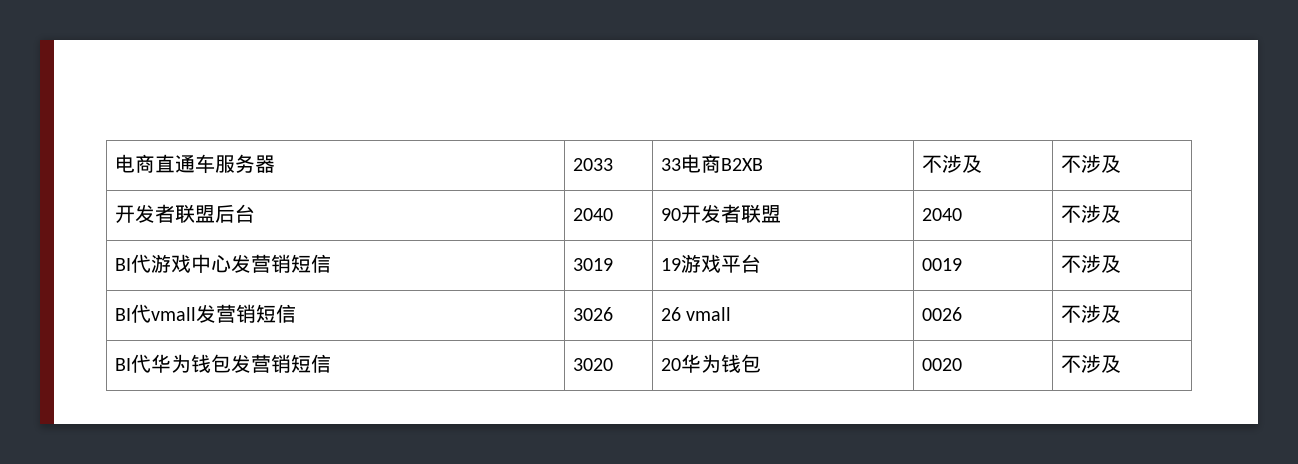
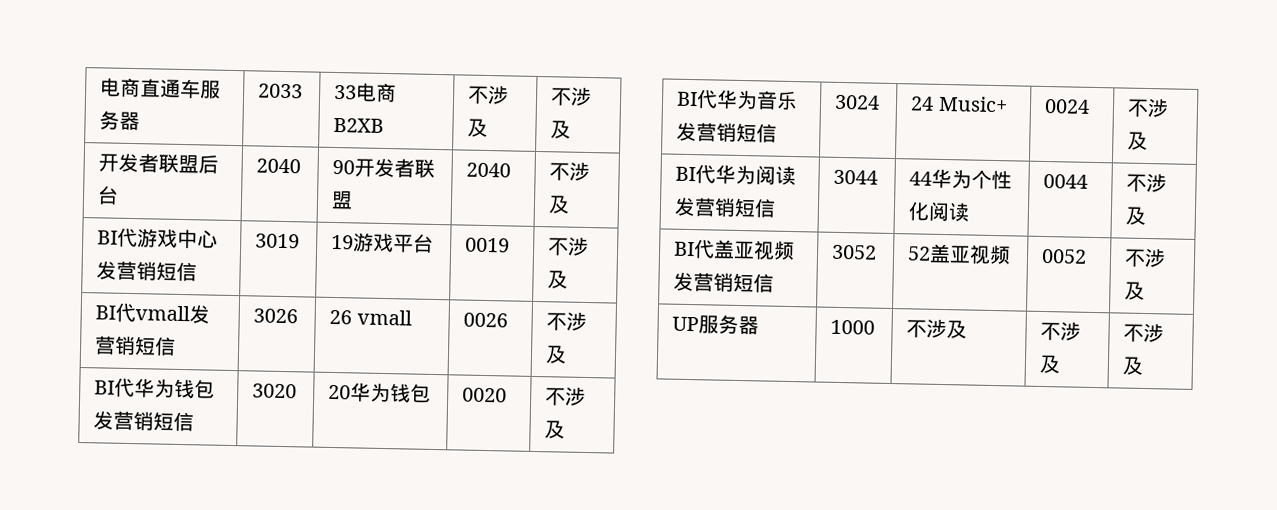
+ BI代华为音乐发营销短信 | 3024 | 24 Music+ | 0024 | 不涉及
+ BI代华为阅读发营销短信 | 3044 | 44华为个性化阅读 | 0044 | 不涉及
+ BI代盖亚视频发营销短信 | 3052 | 52盖亚视频 | 0052 | 不涉及
+ UP服务器 | 1000 | 不涉及 | 不涉及 | 不涉及

